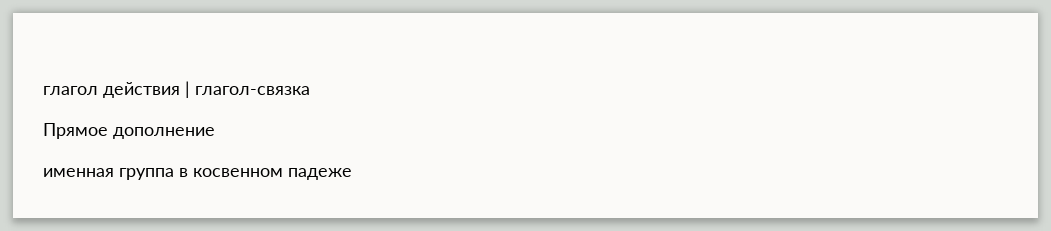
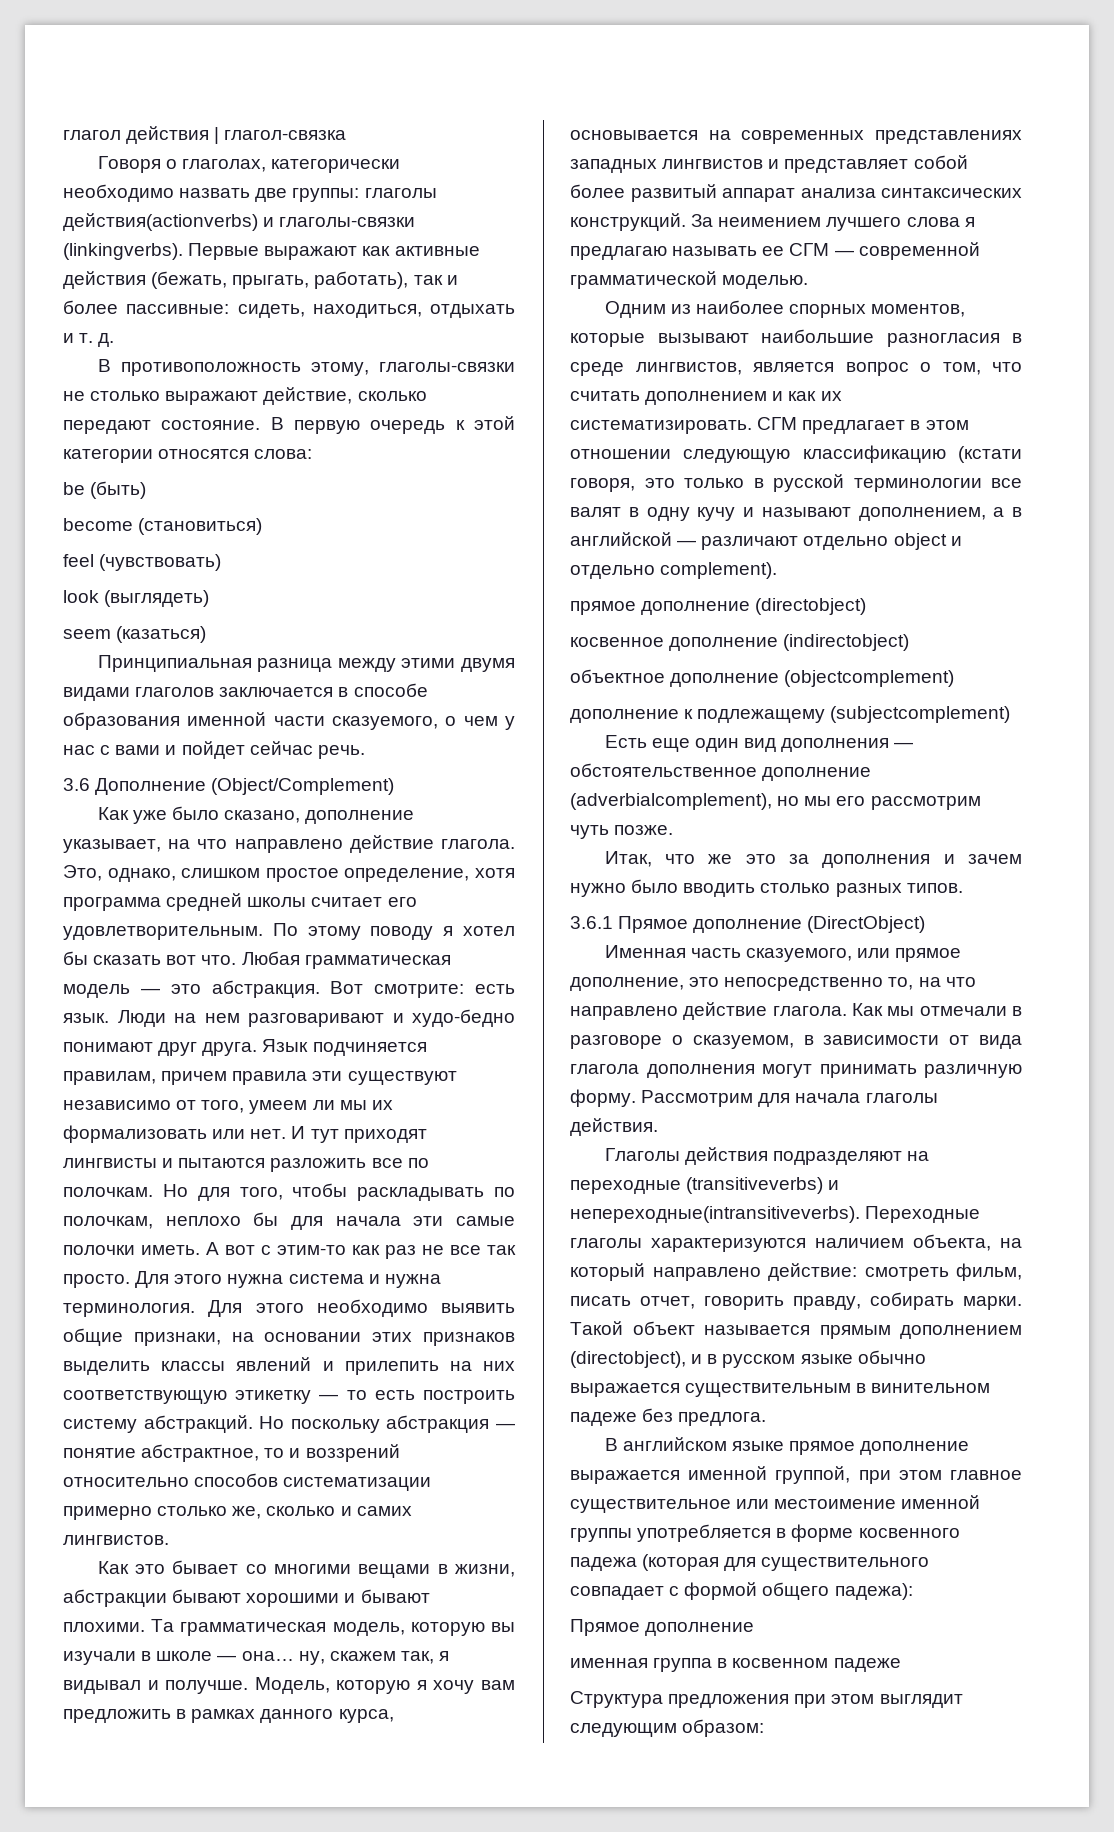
+ Говоря о глаголах, категорически необходимо назвать две группы: глаголы действия(actionverbs) и глаголы-связки (linkingverbs). Первые выражают как активные действия (бежать, прыгать, работать), так и более пассивные: сидеть, находиться, отдыхать и т. д.
+ В противоположность этому, глаголы-связки не столько выражают действие, сколько передают состояние. В первую очередь к этой категории относятся слова:
+ be (быть)
+ become (становиться)
+ feel (чувствовать)
+ look (выглядеть)
+ seem (казаться)
+ Принципиальная разница между этими двумя видами глаголов заключается в способе образования именной части сказуемого, о чем у нас с вами и пойдет сейчас речь.
+ 3.6 Дополнение (Object/Complement)
+ Как уже было сказано, дополнение указывает, на что направлено действие глагола. Это, однако, слишком простое определение, хотя программа средней школы считает его удовлетворительным. По этому поводу я хотел бы сказать вот что. Любая грамматическая модель — это абстракция. Вот смотрите: есть язык. Люди на нем разговаривают и худо-бедно понимают друг друга. Язык подчиняется правилам, причем правила эти существуют независимо от того, умеем ли мы их формализовать или нет. И тут приходят лингвисты и пытаются разложить все по полочкам. Но для того, чтобы раскладывать по полочкам, неплохо бы для начала эти самые полочки иметь. А вот с этим-то как раз не все так просто. Для этого нужна система и нужна терминология. Для этого необходимо выявить общие признаки, на основании этих признаков выделить классы явлений и прилепить на них соответствующую этикетку — то есть построить систему абстракций. Но поскольку абстракция — понятие абстрактное, то и воззрений относительно способов систематизации примерно столько же, сколько и самих лингвистов.
+ Как это бывает со многими вещами в жизни, абстракции бывают хорошими и бывают плохими. Та грамматическая модель, которую вы изучали в школе — она… ну, скажем так, я видывал и получше. Модель, которую я хочу вам предложить в рамках данного курса, основывается на современных представлениях западных лингвистов и представляет собой более развитый аппарат анализа синтаксических конструкций. За неимением лучшего слова я предлагаю называть ее СГМ — современной грамматической моделью.
+ Одним из наиболее спорных моментов, которые вызывают наибольшие разногласия в среде лингвистов, является вопрос о том, что считать дополнением и как их систематизировать. СГМ предлагает в этом отношении следующую классификацию (кстати говоря, это только в русской терминологии все валят в одну кучу и называют дополнением, а в английской — различают отдельно object и отдельно complement).
+ прямое дополнение (directobject)
+ косвенное дополнение (indirectobject)
+ объектное дополнение (objectcomplement)
+ дополнение к подлежащему (subjectcomplement)
+ Есть еще один вид дополнения — обстоятельственное дополнение (adverbialcomplement), но мы его рассмотрим чуть позже.
+ Итак, что же это за дополнения и зачем нужно было вводить столько разных типов.
+ 3.6.1 Прямое дополнение (DirectObject)
+ Именная часть сказуемого, или прямое дополнение, это непосредственно то, на что направлено действие глагола. Как мы отмечали в разговоре о сказуемом, в зависимости от вида глагола дополнения могут принимать различную форму. Рассмотрим для начала глаголы действия.
+ Глаголы действия подразделяют на переходные (transitiveverbs) и непереходные(intransitiveverbs). Переходные глаголы характеризуются наличием объекта, на который направлено действие: смотреть фильм, писать отчет, говорить правду, собирать марки. Такой объект называется прямым дополнением (directobject), и в русском языке обычно выражается существительным в винительном падеже без предлога.
+ В английском языке прямое дополнение выражается именной группой, при этом главное существительное или местоимение именной группы употребляется в форме косвенного падежа (которая для существительного совпадает с формой общего падежа):
+ Структура предложения при этом выглядит следующим образом:

